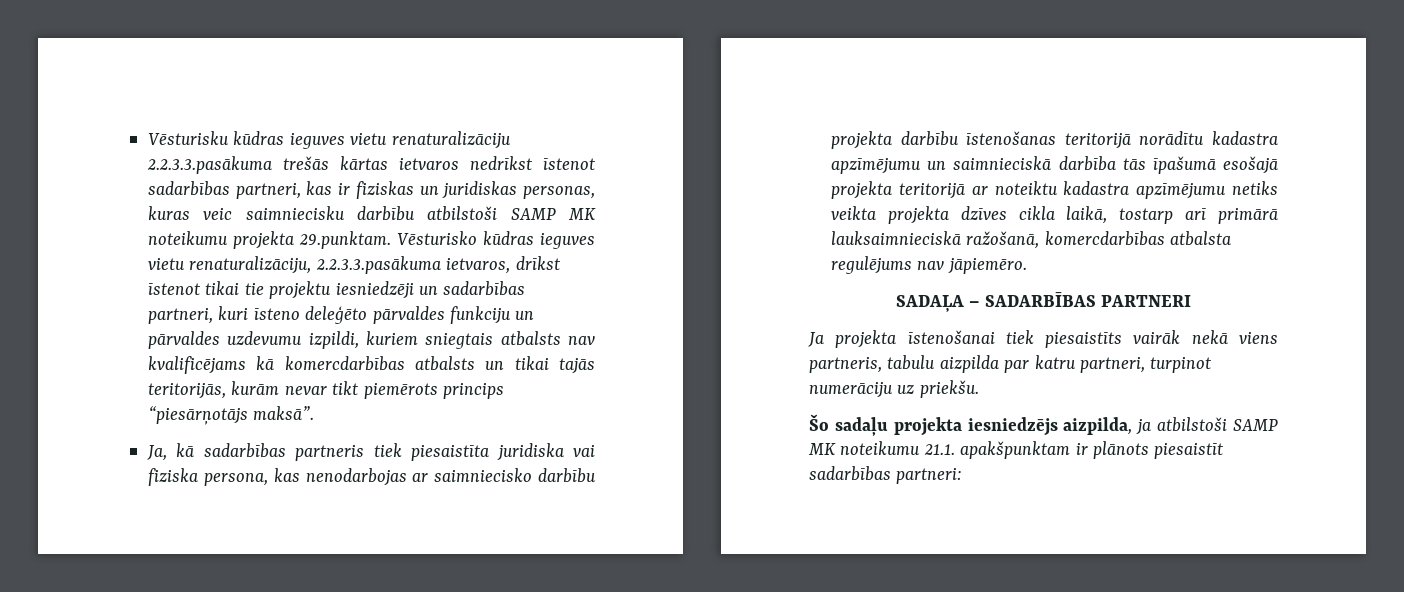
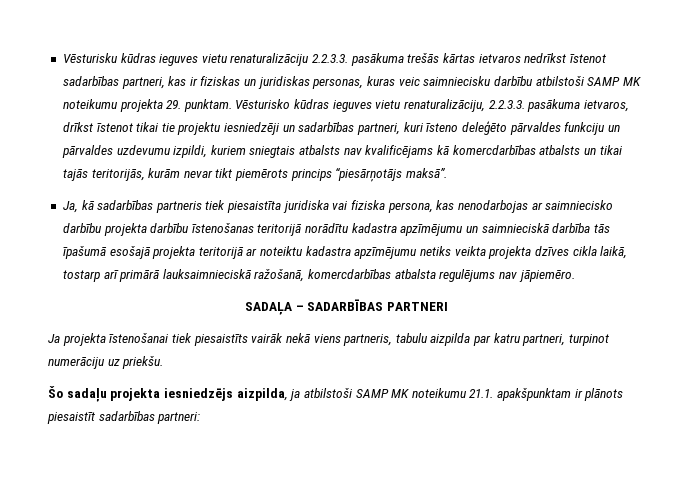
- Vēsturisku kūdras ieguves vietu renaturalizāciju 2.2.3.3.pasākuma trešās kārtas ietvaros nedrīkst īstenot sadarbības partneri, kas ir fiziskas un juridiskas personas, kuras veic saimniecisku darbību atbilstoši SAMP MK noteikumu projekta 29.punktam. Vēsturisko kūdras ieguves vietu renaturalizāciju, 2.2.3.3.pasākuma ietvaros, drīkst īstenot tikai tie projektu iesniedzēji un sadarbības partneri, kuri īsteno deleģēto pārvaldes funkciju un pārvaldes uzdevumu izpildi, kuriem sniegtais atbalsts nav kvalificējams kā komercdarbības atbalsts un tikai tajās teritorijās, kurām nevar tikt piemērots princips “piesārņotājs maksā”.
+ Vēsturisku kūdras ieguves vietu renaturalizāciju 2.2.3.3. pasākuma trešās kārtas ietvaros nedrīkst īstenot sadarbības partneri, kas ir fiziskas un juridiskas personas, kuras veic saimniecisku darbību atbilstoši SAMP MK noteikumu projekta 29. punktam. Vēsturisko kūdras ieguves vietu renaturalizāciju, 2.2.3.3. pasākuma ietvaros, drīkst īstenot tikai tie projektu iesniedzēji un sadarbības partneri, kuri īsteno deleģēto pārvaldes funkciju un pārvaldes uzdevumu izpildi, kuriem sniegtais atbalsts nav kvalificējams kā komercdarbības atbalsts un tikai tajās teritorijās, kurām nevar tikt piemērots princips “piesārņotājs maksā”.

